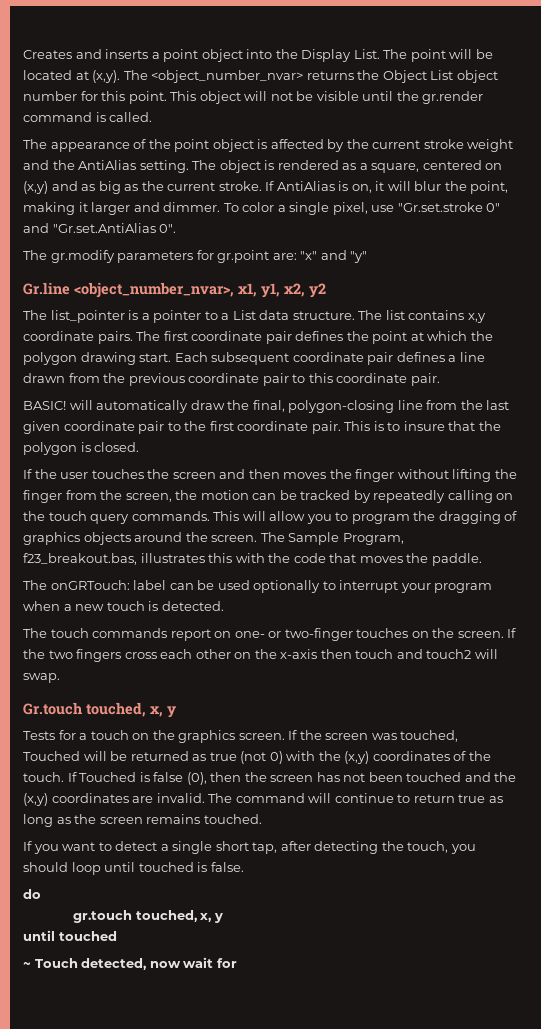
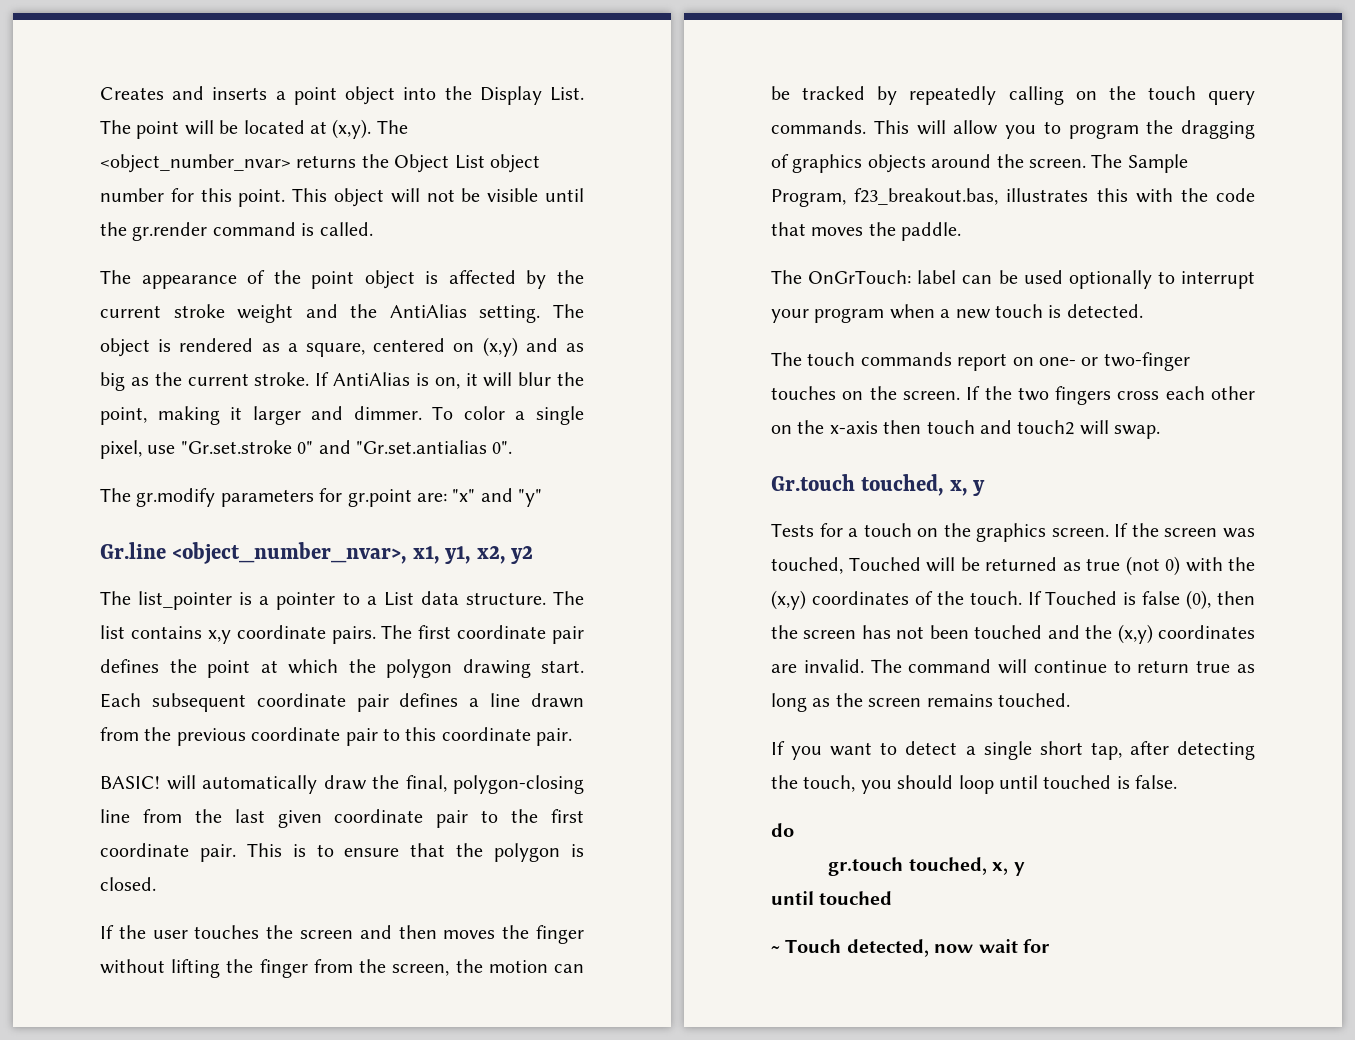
- To color a single pixel, use "Gr.set.stroke 0" and "Gr.set.AntiAlias 0".
+ To color a single pixel, use "Gr.set.stroke 0" and "Gr.set.antialias 0".
- This is to insure that the polygon is closed.
+ This is to ensure that the polygon is closed.
- The onGRTouch: label can be used optionally to interrupt your program when a new touch is detected.
+ The OnGrTouch: label can be used optionally to interrupt your program when a new touch is detected.

